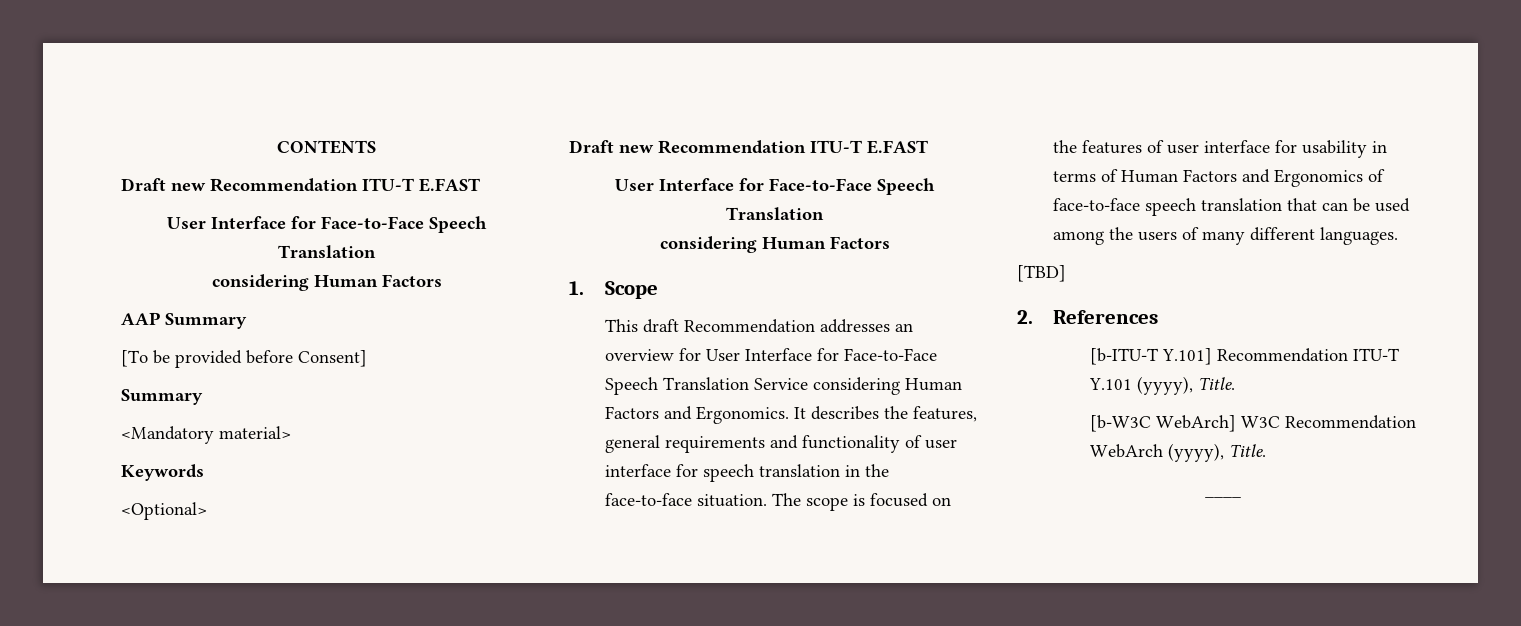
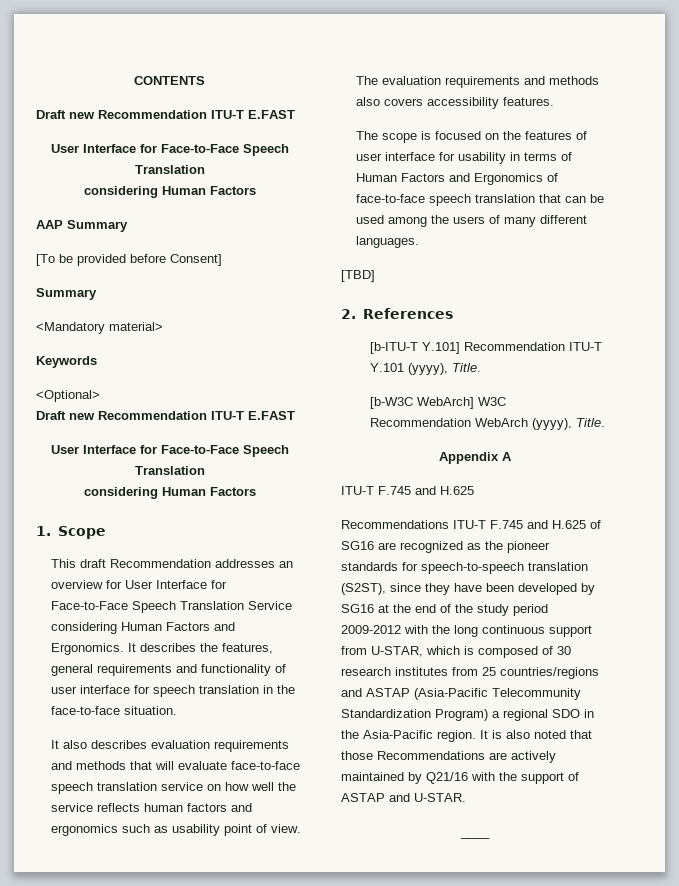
- It describes the features, general requirements and functionality of user interface for speech translation in the face-to-face situation. The scope is focused on the features of user interface for usability in terms of Human Factors and Ergonomics of face-to-face speech translation that can be used among the users of many different languages.
+ It describes the features, general requirements and functionality of user interface for speech translation in the face-to-face situation.
+ It also describes evaluation requirements and methods that will evaluate face-to-face speech translation service on how well the service reflects human factors and ergonomics such as usability point of view. The evaluation requirements and methods also covers accessibility features.
+ The scope is focused on the features of user interface for usability in terms of Human Factors and Ergonomics of face-to-face speech translation that can be used among the users of many different languages.
+ Appendix A
+ ITU-T F.745 and H.625
+ Recommendations ITU-T F.745 and H.625 of SG16 are recognized as the pioneer standards for speech-to-speech translation (S2ST), since they have been developed by SG16 at the end of the study period 2009-2012 with the long continuous support from U-STAR, which is composed of 30 research institutes from 25 countries/regions and ASTAP (Asia-Pacific Telecommunity Standardization Program) a regional SDO in the Asia-Pacific region. It is also noted that those Recommendations are actively maintained by Q21/16 with the support of ASTAP and U-STAR.

